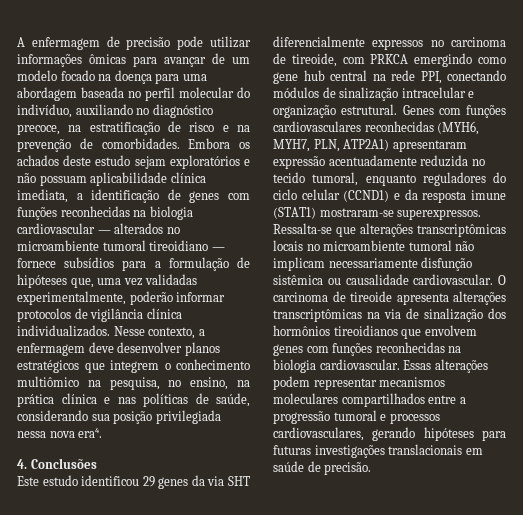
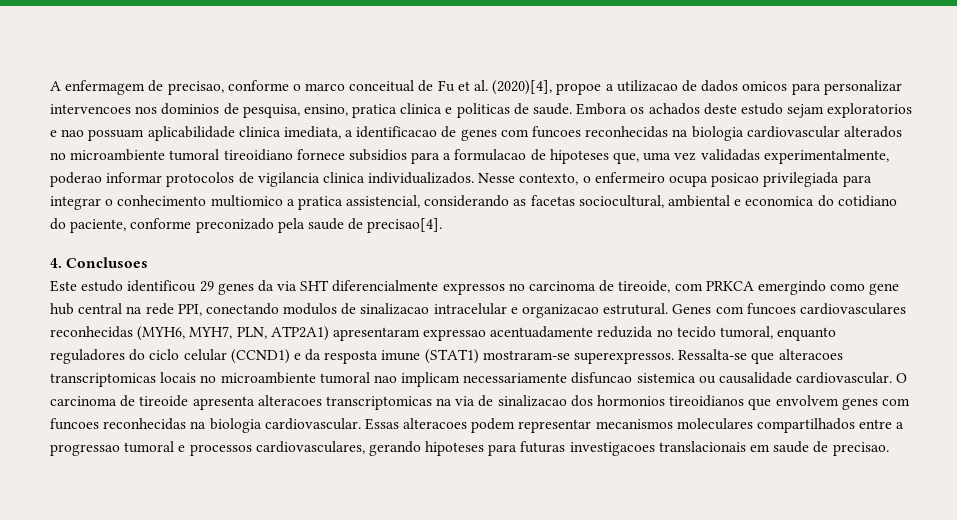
- A enfermagem de precisão pode utilizar informações ômicas para avançar de um modelo focado na doença para uma abordagem baseada no perfil molecular do indivíduo, auxiliando no diagnóstico precoce, na estratificação de risco e na prevenção de comorbidades.
+ A enfermagem de precisao, conforme o marco conceitual de Fu et al. (2020)[4], propoe a utilizacao de dados omicos para personalizar intervencoes nos dominios de pesquisa, ensino, pratica clinica e politicas de saude.
- Embora os achados deste estudo sejam exploratórios e não possuam aplicabilidade clínica imediata, a identificação de genes com funções reconhecidas na biologia cardiovascular — alterados no microambiente tumoral tireoidiano — fornece subsídios para a formulação de hipóteses que, uma vez validadas experimentalmente, poderão informar protocolos de vigilância clínica individualizados.
+ Embora os achados deste estudo sejam exploratorios e nao possuam aplicabilidade clinica imediata, a identificacao de genes com funcoes reconhecidas na biologia cardiovascular alterados no microambiente tumoral tireoidiano fornece subsidios para a formulacao de hipoteses que, uma vez validadas experimentalmente, poderao informar protocolos de vigilancia clinica individualizados.
- Nesse contexto, a enfermagem deve desenvolver planos estratégicos que integrem o conhecimento multiômico na pesquisa, no ensino, na prática clínica e nas políticas de saúde, considerando sua posição privilegiada nessa nova era⁴.
+ Nesse contexto, o enfermeiro ocupa posicao privilegiada para integrar o conhecimento multiomico a pratica assistencial, considerando as facetas sociocultural, ambiental e economica do cotidiano do paciente, conforme preconizado pela saude de precisao[4].
- 4. Conclusões
+ 4. Conclusoes
- Este estudo identificou 29 genes da via SHT diferencialmente expressos no carcinoma de tireoide, com PRKCA emergindo como gene hub central na rede PPI, conectando módulos de sinalização intracelular e organização estrutural.
+ Este estudo identificou 29 genes da via SHT diferencialmente expressos no carcinoma de tireoide, com PRKCA emergindo como gene hub central na rede PPI, conectando modulos de sinalizacao intracelular e organizacao estrutural.
- Genes com funções cardiovasculares reconhecidas (MYH6, MYH7, PLN, ATP2A1) apresentaram expressão acentuadamente reduzida no tecido tumoral, enquanto reguladores do ciclo celular (CCND1) e da resposta imune (STAT1) mostraram-se superexpressos.
+ Genes com funcoes cardiovasculares reconhecidas (MYH6, MYH7, PLN, ATP2A1) apresentaram expressao acentuadamente reduzida no tecido tumoral, enquanto reguladores do ciclo celular (CCND1) e da resposta imune (STAT1) mostraram-se superexpressos.
- Ressalta-se que alterações transcriptômicas locais no microambiente tumoral não implicam necessariamente disfunção sistêmica ou causalidade cardiovascular.
+ Ressalta-se que alteracoes transcriptomicas locais no microambiente tumoral nao implicam necessariamente disfuncao sistemica ou causalidade cardiovascular.
- O carcinoma de tireoide apresenta alterações transcriptômicas na via de sinalização dos hormônios tireoidianos que envolvem genes com funções reconhecidas na biologia cardiovascular.
+ O carcinoma de tireoide apresenta alteracoes transcriptomicas na via de sinalizacao dos hormonios tireoidianos que envolvem genes com funcoes reconhecidas na biologia cardiovascular.
- Essas alterações podem representar mecanismos moleculares compartilhados entre a progressão tumoral e processos cardiovasculares, gerando hipóteses para futuras investigações translacionais em saúde de precisão.
+ Essas alteracoes podem representar mecanismos moleculares compartilhados entre a progressao tumoral e processos cardiovasculares, gerando hipoteses para futuras investigacoes translacionais em saude de precisao.

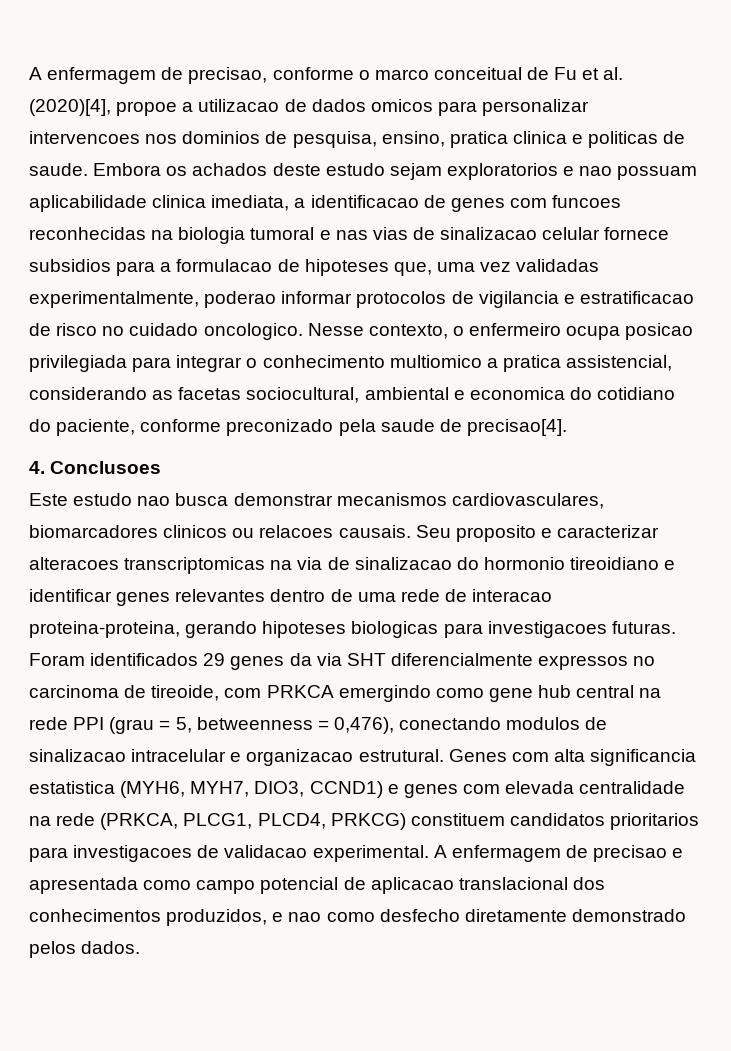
- Embora os achados deste estudo sejam exploratorios e nao possuam aplicabilidade clinica imediata, a identificacao de genes com funcoes reconhecidas na biologia cardiovascular alterados no microambiente tumoral tireoidiano fornece subsidios para a formulacao de hipoteses que, uma vez validadas experimentalmente, poderao informar protocolos de vigilancia clinica individualizados.
+ Embora os achados deste estudo sejam exploratorios e nao possuam aplicabilidade clinica imediata, a identificacao de genes com funcoes reconhecidas na biologia tumoral e nas vias de sinalizacao celular fornece subsidios para a formulacao de hipoteses que, uma vez validadas experimentalmente, poderao informar protocolos de vigilancia e estratificacao de risco no cuidado oncologico.
- Este estudo identificou 29 genes da via SHT diferencialmente expressos no carcinoma de tireoide, com PRKCA emergindo como gene hub central na rede PPI, conectando modulos de sinalizacao intracelular e organizacao estrutural.
+ Este estudo nao busca demonstrar mecanismos cardiovasculares, biomarcadores clinicos ou relacoes causais. Seu proposito e caracterizar alteracoes transcriptomicas na via de sinalizacao do hormonio tireoidiano e identificar genes relevantes dentro de uma rede de interacao proteina-proteina, gerando hipoteses biologicas para investigacoes futuras. Foram identificados 29 genes da via SHT diferencialmente expressos no carcinoma de tireoide, com PRKCA emergindo como gene hub central na rede PPI (grau = 5, betweenness = 0,476), conectando modulos de sinalizacao intracelular e organizacao estrutural.
- Genes com funcoes cardiovasculares reconhecidas (MYH6, MYH7, PLN, ATP2A1) apresentaram expressao acentuadamente reduzida no tecido tumoral, enquanto reguladores do ciclo celular (CCND1) e da resposta imune (STAT1) mostraram-se superexpressos. Ressalta-se que alteracoes transcriptomicas locais no microambiente tumoral nao implicam necessariamente disfuncao sistemica ou causalidade cardiovascular. O carcinoma de tireoide apresenta alteracoes transcriptomicas na via de sinalizacao dos hormonios tireoidianos que envolvem genes com funcoes reconhecidas na biologia cardiovascular. Essas alteracoes podem representar mecanismos moleculares compartilhados entre a progressao tumoral e processos cardiovasculares, gerando hipoteses para futuras investigacoes translacionais em saude de precisao.
+ Genes com alta significancia estatistica (MYH6, MYH7, DIO3, CCND1) e genes com elevada centralidade na rede (PRKCA, PLCG1, PLCD4, PRKCG) constituem candidatos prioritarios para investigacoes de validacao experimental. A enfermagem de precisao e apresentada como campo potencial de aplicacao translacional dos conhecimentos produzidos, e nao como desfecho diretamente demonstrado pelos dados.

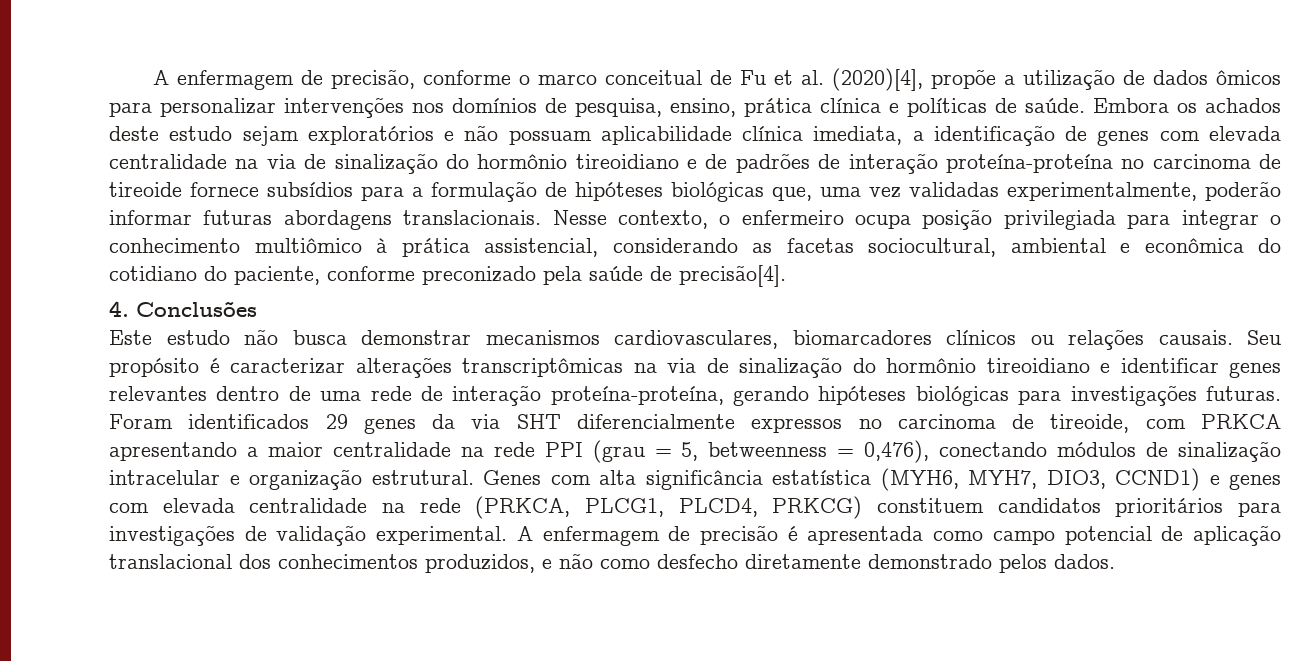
- A enfermagem de precisao, conforme o marco conceitual de Fu et al. (2020)[4], propoe a utilizacao de dados omicos para personalizar intervencoes nos dominios de pesquisa, ensino, pratica clinica e politicas de saude.
+ A enfermagem de precisão, conforme o marco conceitual de Fu et al. (2020)[4], propõe a utilização de dados ômicos para personalizar intervenções nos domínios de pesquisa, ensino, prática clínica e políticas de saúde.
- Embora os achados deste estudo sejam exploratorios e nao possuam aplicabilidade clinica imediata, a identificacao de genes com funcoes reconhecidas na biologia tumoral e nas vias de sinalizacao celular fornece subsidios para a formulacao de hipoteses que, uma vez validadas experimentalmente, poderao informar protocolos de vigilancia e estratificacao de risco no cuidado oncologico.
+ Embora os achados deste estudo sejam exploratórios e não possuam aplicabilidade clínica imediata, a identificação de genes com elevada centralidade na via de sinalização do hormônio tireoidiano e de padrões de interação proteína-proteína no carcinoma de tireoide fornece subsídios para a formulação de hipóteses biológicas que, uma vez validadas experimentalmente, poderão informar futuras abordagens translacionais.
- Nesse contexto, o enfermeiro ocupa posicao privilegiada para integrar o conhecimento multiomico a pratica assistencial, considerando as facetas sociocultural, ambiental e economica do cotidiano do paciente, conforme preconizado pela saude de precisao[4].
+ Nesse contexto, o enfermeiro ocupa posição privilegiada para integrar o conhecimento multiômico à prática assistencial, considerando as facetas sociocultural, ambiental e econômica do cotidiano do paciente, conforme preconizado pela saúde de precisão[4].
- 4. Conclusoes
+ 4. Conclusões
- Este estudo nao busca demonstrar mecanismos cardiovasculares, biomarcadores clinicos ou relacoes causais. Seu proposito e caracterizar alteracoes transcriptomicas na via de sinalizacao do hormonio tireoidiano e identificar genes relevantes dentro de uma rede de interacao proteina-proteina, gerando hipoteses biologicas para investigacoes futuras.
+ Este estudo não busca demonstrar mecanismos cardiovasculares, biomarcadores clínicos ou relações causais. Seu propósito é caracterizar alterações transcriptômicas na via de sinalização do hormônio tireoidiano e identificar genes relevantes dentro de uma rede de interação proteína-proteína, gerando hipóteses biológicas para investigações futuras.
- Foram identificados 29 genes da via SHT diferencialmente expressos no carcinoma de tireoide, com PRKCA emergindo como gene hub central na rede PPI (grau = 5, betweenness = 0,476), conectando modulos de sinalizacao intracelular e organizacao estrutural.
+ Foram identificados 29 genes da via SHT diferencialmente expressos no carcinoma de tireoide, com PRKCA apresentando a maior centralidade na rede PPI (grau = 5, betweenness = 0,476), conectando módulos de sinalização intracelular e organização estrutural.
- Genes com alta significancia estatistica (MYH6, MYH7, DIO3, CCND1) e genes com elevada centralidade na rede (PRKCA, PLCG1, PLCD4, PRKCG) constituem candidatos prioritarios para investigacoes de validacao experimental.
+ Genes com alta significância estatística (MYH6, MYH7, DIO3, CCND1) e genes com elevada centralidade na rede (PRKCA, PLCG1, PLCD4, PRKCG) constituem candidatos prioritários para investigações de validação experimental.
- A enfermagem de precisao e apresentada como campo potencial de aplicacao translacional dos conhecimentos produzidos, e nao como desfecho diretamente demonstrado pelos dados.
+ A enfermagem de precisão é apresentada como campo potencial de aplicação translacional dos conhecimentos produzidos, e não como desfecho diretamente demonstrado pelos dados.

